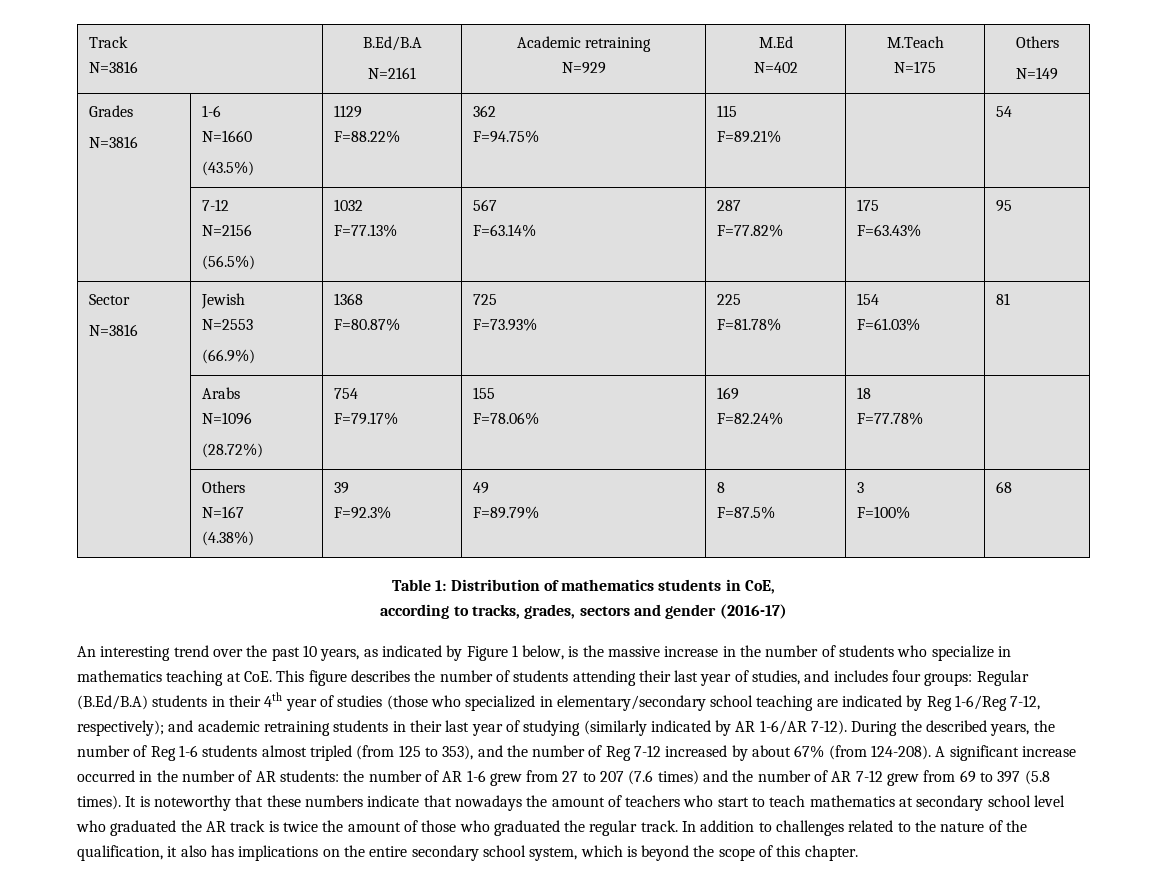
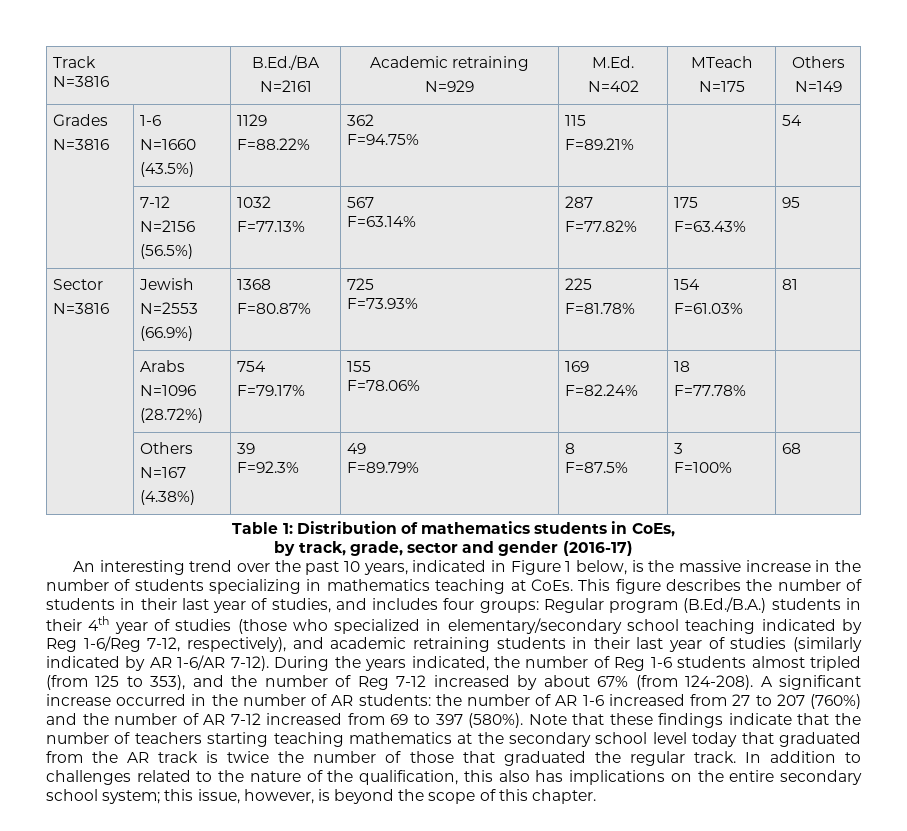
  Track
- N=3816 | B.Ed/B.A
+ N=3816 | B.Ed./BA
  N=2161 | Academic retraining
- N=929 | M.Ed
- N=402 | M.Teach
+ N=929 | M.Ed.
+ N=402 | MTeach
- Table 1: Distribution of mathematics students in CoE,
- according to tracks, grades, sectors and gender (2016-17)
+ Table 1: Distribution of mathematics students in CoEs,
+ by track, grade, sector and gender (2016-17)
- An interesting trend over the past 10 years, as indicated by Figure 1 below, is the massive increase in the number of students who specialize in mathematics teaching at CoE. This figure describes the number of students attending their last year of studies, and includes four groups:
+ An interesting trend over the past 10 years, indicated in Figure 1 below, is the massive increase in the number of students specializing in mathematics teaching at CoEs. This figure describes the number of students in their last year of studies, and includes four groups:
- Regular (B.Ed/B.A) students in their 4th year of studies (those who specialized in elementary/secondary school teaching are indicated by Reg 1-6/Reg 7-12, respectively); and academic retraining students in their last year of studying (similarly indicated by AR 1-6/AR 7-12).
+ Regular program (B.Ed./B.A.) students in their 4th year of studies (those who specialized in elementary/secondary school teaching indicated by Reg 1-6/Reg 7-12, respectively), and academic retraining students in their last year of studies (similarly indicated by AR 1-6/AR 7-12).
- During the described years, the number of Reg 1-6 students almost tripled (from 125 to 353), and the number of Reg 7-12 increased by about 67% (from 124-208).
+ During the years indicated, the number of Reg 1-6 students almost tripled (from 125 to 353), and the number of Reg 7-12 increased by about 67% (from 124-208).
- A significant increase occurred in the number of AR students: the number of AR 1-6 grew from 27 to 207 (7.6 times) and the number of AR 7-12 grew from 69 to 397 (5.8 times). It is noteworthy that these numbers indicate that nowadays the amount of teachers who start to teach mathematics at secondary school level who graduated the AR track is twice the amount of those who graduated the regular track.
+ A significant increase occurred in the number of AR students: the number of AR 1-6 increased from 27 to 207 (760%) and the number of AR 7-12 increased from 69 to 397 (580%). Note that these findings indicate that the number of teachers starting teaching mathematics at the secondary school level today that graduated from the AR track is twice the number of those that graduated the regular track.
- In addition to challenges related to the nature of the qualification, it also has implications on the entire secondary school system, which is beyond the scope of this chapter.
+ In addition to challenges related to the nature of the qualification, this also has implications on the entire secondary school system; this issue, however, is beyond the scope of this chapter.

